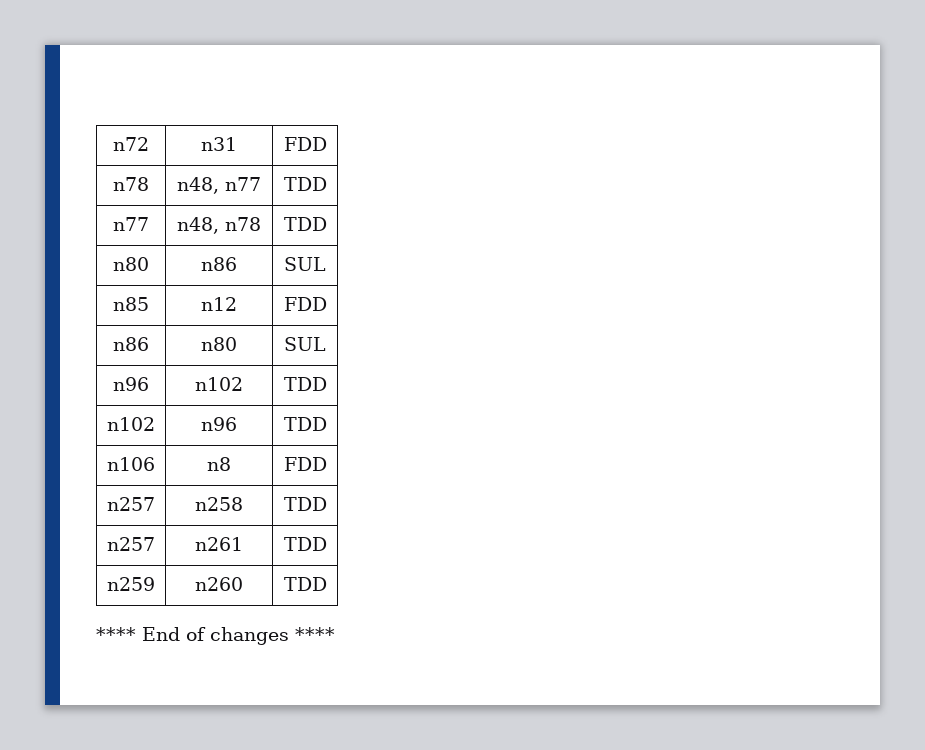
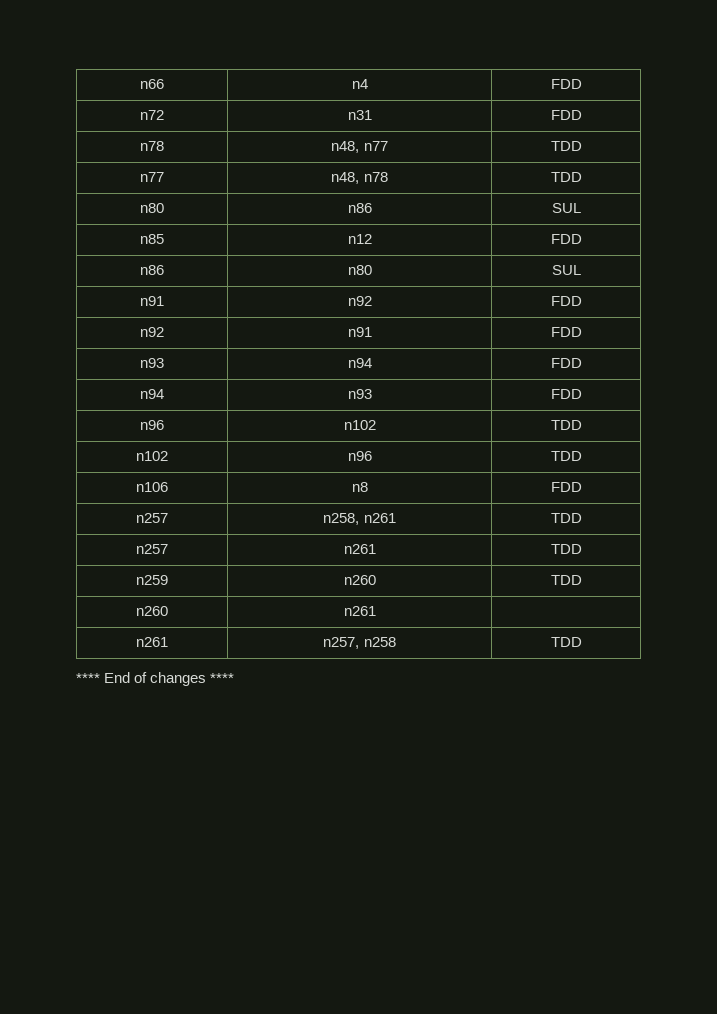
+ n66 | n4 | FDD
+ n91 | n92 | FDD
+ n92 | n91 | FDD
+ n93 | n94 | FDD
+ n94 | n93 | FDD
- n257 | n258 | TDD
+ n257 | n258, n261 | TDD
+ n260 | n261 |
+ n261 | n257, n258 | TDD

